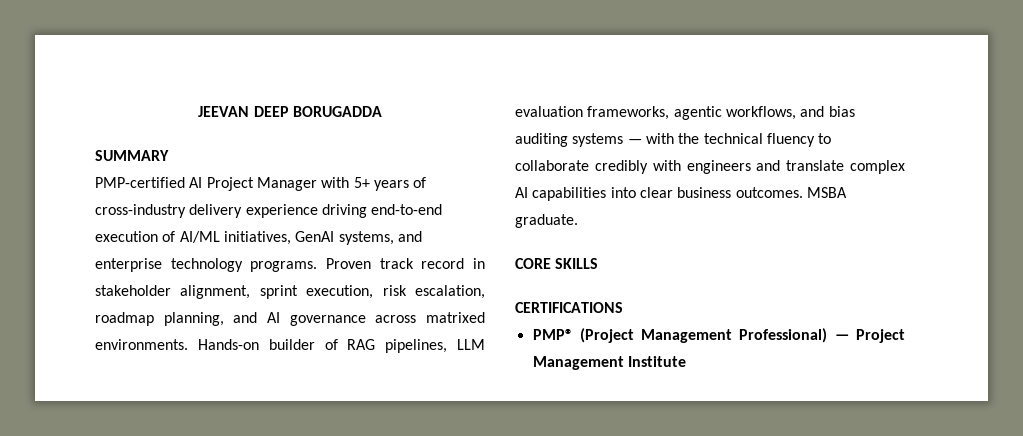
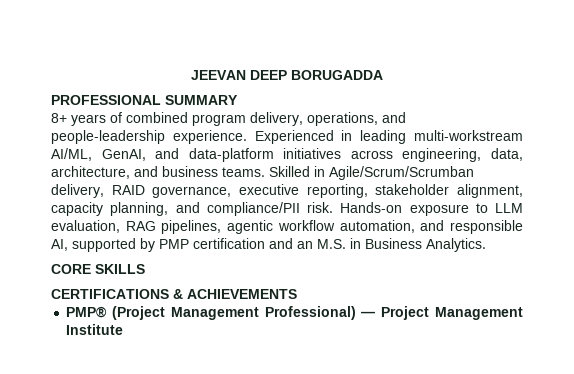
- SUMMARY
+ PROFESSIONAL SUMMARY
- PMP-certified AI Project Manager with 5+ years of cross-industry delivery experience driving end-to-end execution of AI/ML initiatives, GenAI systems, and enterprise technology programs. Proven track record in stakeholder alignment, sprint execution, risk escalation, roadmap planning, and AI governance across matrixed environments. Hands-on builder of RAG pipelines, LLM evaluation frameworks, agentic workflows, and bias auditing systems — with the technical fluency to collaborate credibly with engineers and translate complex AI capabilities into clear business outcomes. MSBA graduate.
+ 8+ years of combined program delivery, operations, and people-leadership experience. Experienced in leading multi-workstream AI/ML, GenAI, and data-platform initiatives across engineering, data, architecture, and business teams. Skilled in Agile/Scrum/Scrumban delivery, RAID governance, executive reporting, stakeholder alignment, capacity planning, and compliance/PII risk. Hands-on exposure to LLM evaluation, RAG pipelines, agentic workflow automation, and responsible AI, supported by PMP certification and an M.S. in Business Analytics.
- CERTIFICATIONS
+ CERTIFICATIONS & ACHIEVEMENTS

